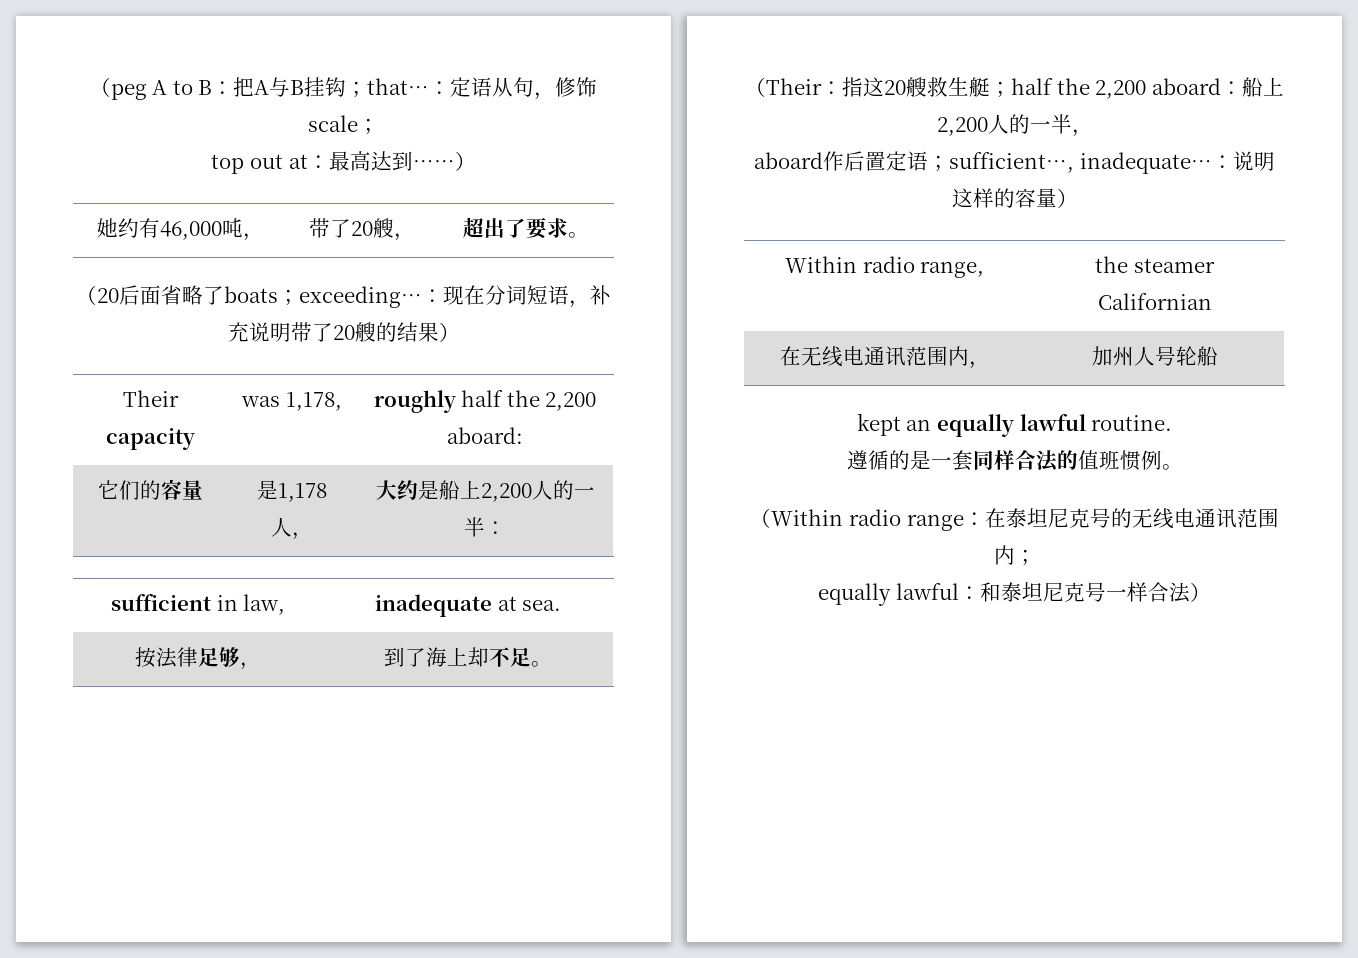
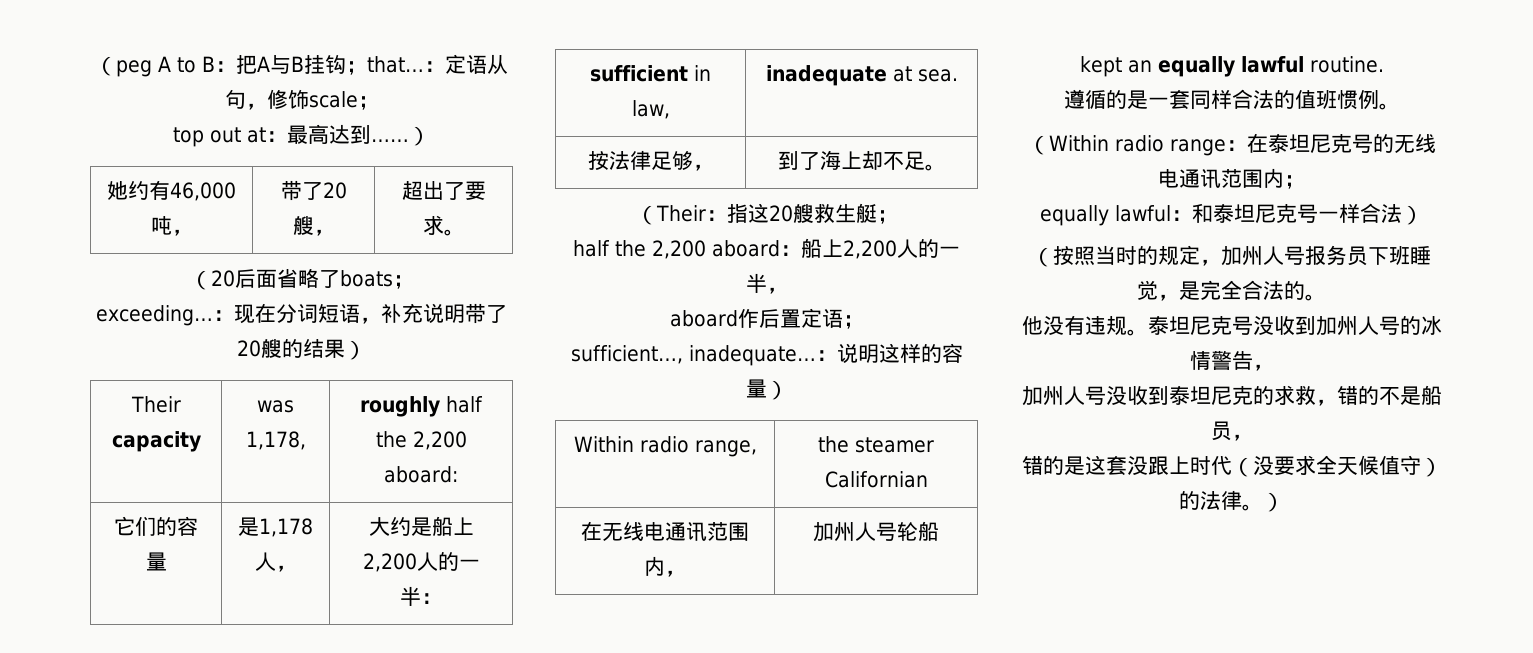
- （20后面省略了boats；exceeding…
+ （20后面省略了boats；
+ exceeding…
- （Their：指这20艘救生艇；half the 2,200 aboard：船上2,200人的一半，
+ （Their：指这20艘救生艇；
+ half the 2,200 aboard：船上2,200人的一半，
- aboard作后置定语；sufficient…, inadequate…
+ aboard作后置定语；
+ sufficient…, inadequate…
+ （按照当时的规定，加州人号报务员下班睡觉，是完全合法的。
+ 他没有违规。泰坦尼克号没收到加州人号的冰情警告，
+ 加州人号没收到泰坦尼克的求救，错的不是船员，
+ 错的是这套没跟上时代（没要求全天候值守）的法律。）

